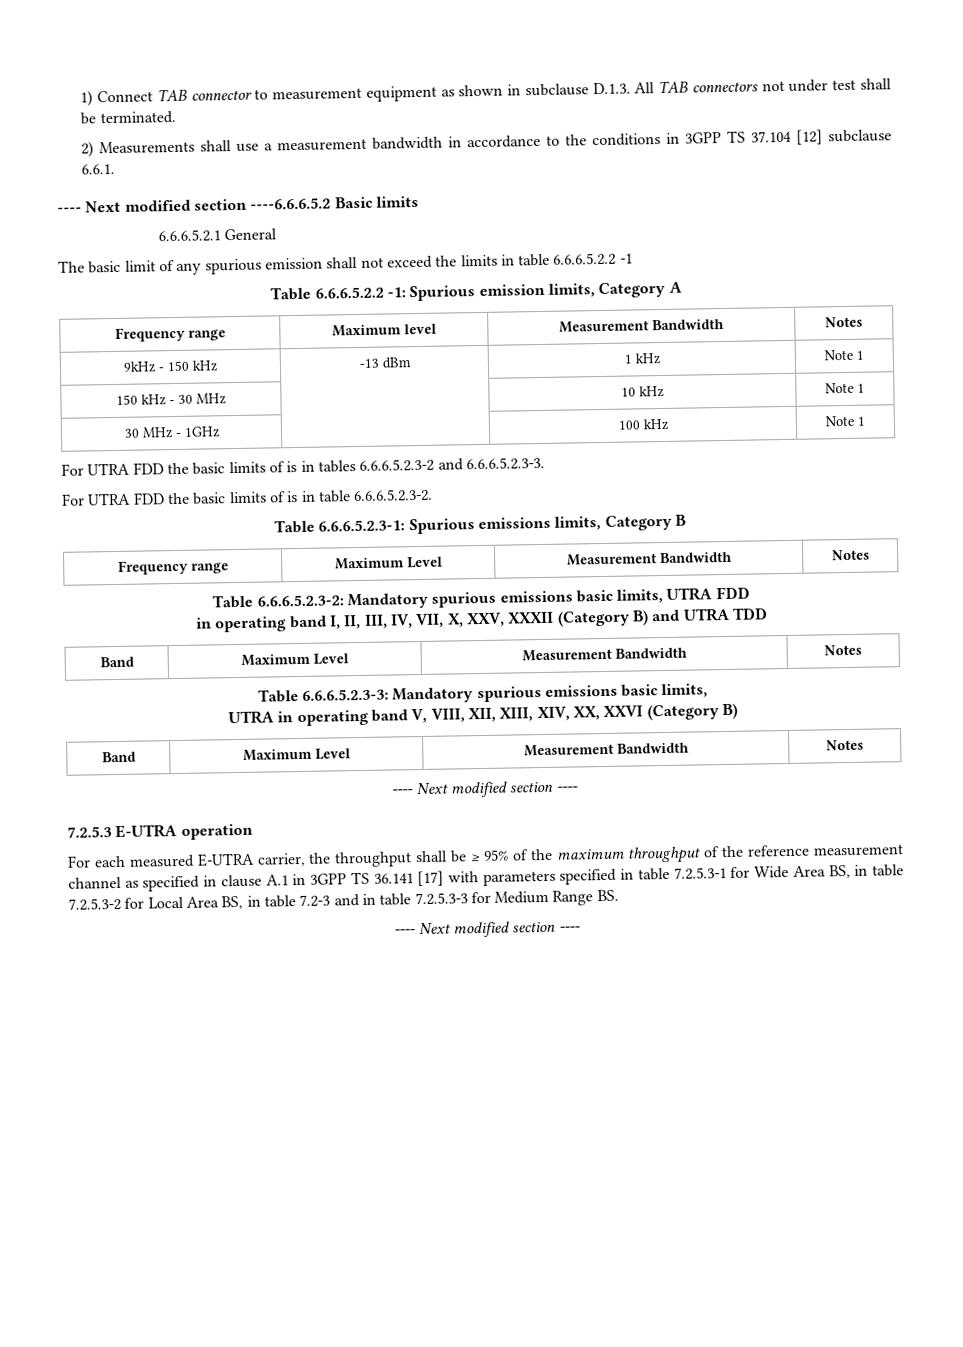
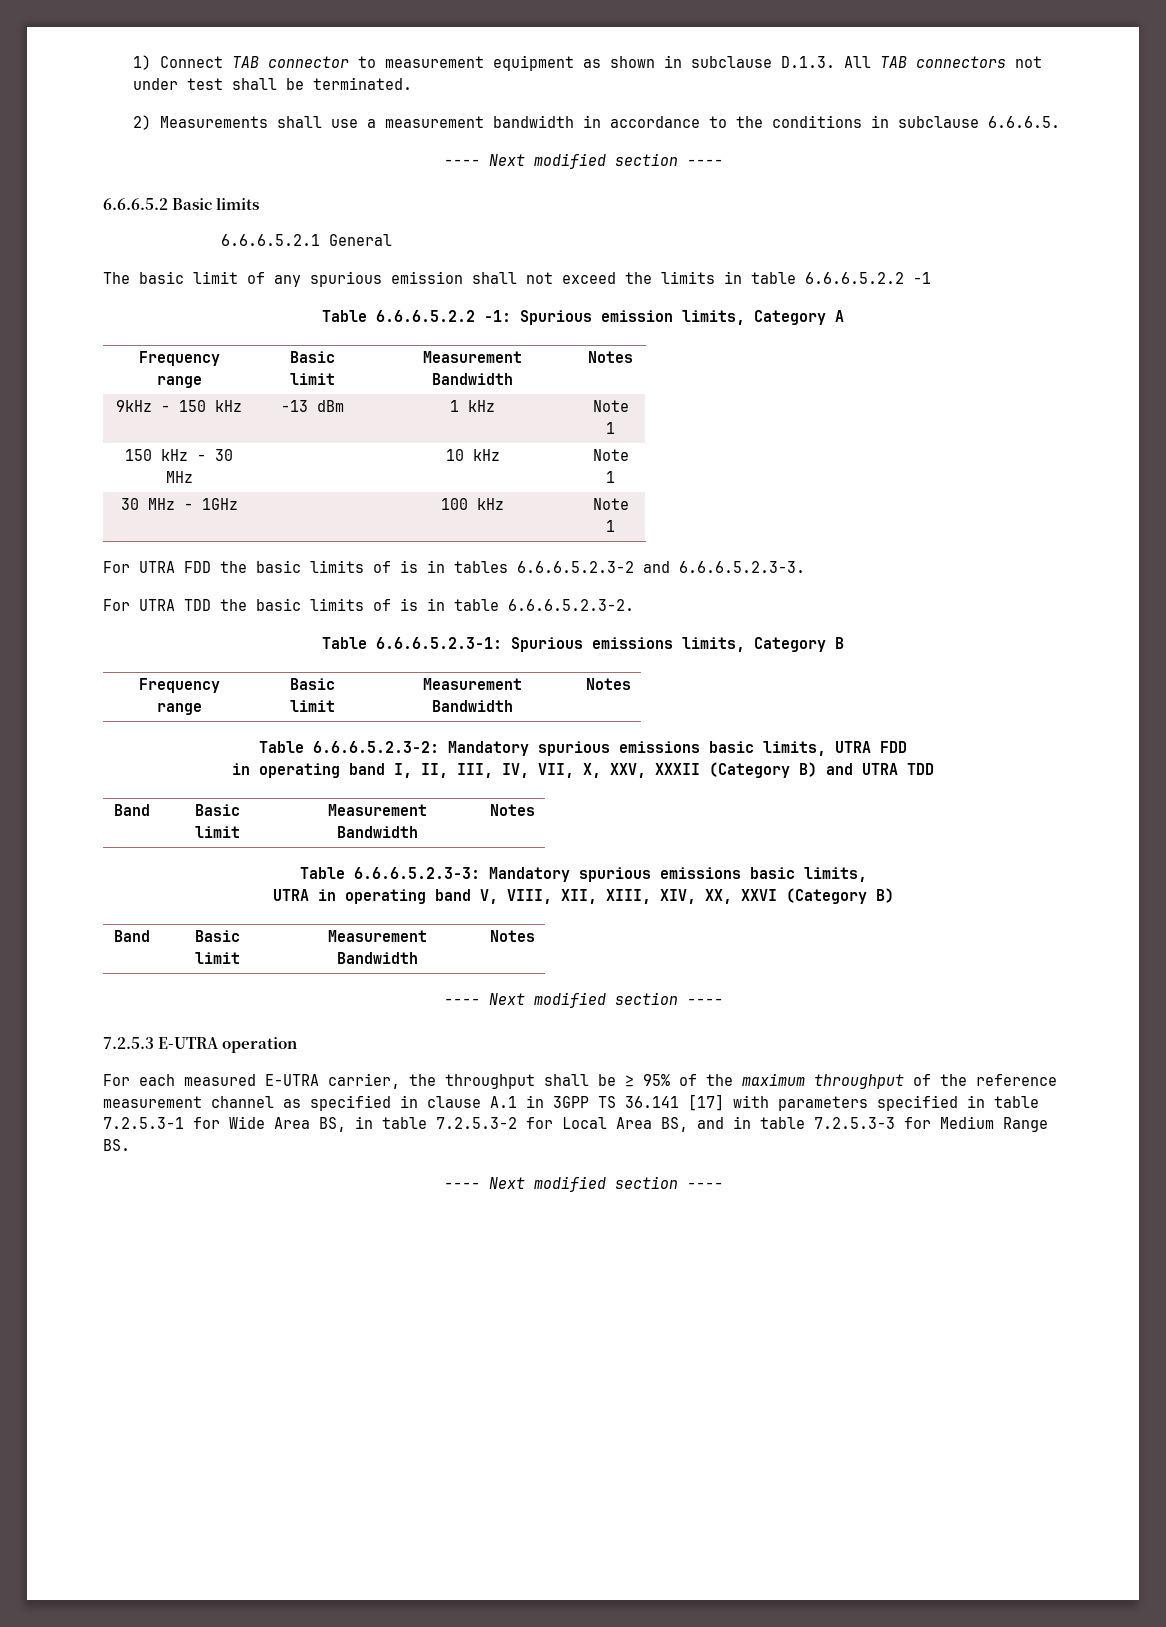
- 2) Measurements shall use a measurement bandwidth in accordance to the conditions in 3GPP TS 37.104 [12] subclause 6.6.1.
- ---- Next modified section ----6.6.6.5.2 Basic limits
+ 2) Measurements shall use a measurement bandwidth in accordance to the conditions in subclause 6.6.6.5.
+ ---- Next modified section ----
+ 6.6.6.5.2 Basic limits
  Table 6.6.6.5.2.2 -1: Spurious emission limits, Category A
- Frequency range | Maximum level | Measurement Bandwidth | Notes
+ Frequency range | Basic limit | Measurement Bandwidth | Notes
- For UTRA FDD the basic limits of is in table 6.6.6.5.2.3-2.
+ For UTRA TDD the basic limits of is in table 6.6.6.5.2.3-2.
  Table 6.6.6.5.2.3-1: Spurious emissions limits, Category B
- Frequency range | Maximum Level | Measurement Bandwidth | Notes
+ Frequency range | Basic limit | Measurement Bandwidth | Notes
  in operating band I, II, III, IV, VII, X, XXV, XXXII (Category B) and UTRA TDD
- Band | Maximum Level | Measurement Bandwidth | Notes
+ Band | Basic limit | Measurement Bandwidth | Notes
  UTRA in operating band V, VIII, XII, XIII, XIV, XX, XXVI (Category B)
- Band | Maximum Level | Measurement Bandwidth | Notes
+ Band | Basic limit | Measurement Bandwidth | Notes
- For each measured E-UTRA carrier, the throughput shall be ≥ 95% of the maximum throughput of the reference measurement channel as specified in clause A.1 in 3GPP TS 36.141 [17] with parameters specified in table 7.2.5.3-1 for Wide Area BS, in table 7.2.5.3-2 for Local Area BS, in table 7.2-3 and in table 7.2.5.3-3 for Medium Range BS.
+ For each measured E-UTRA carrier, the throughput shall be ≥ 95% of the maximum throughput of the reference measurement channel as specified in clause A.1 in 3GPP TS 36.141 [17] with parameters specified in table 7.2.5.3-1 for Wide Area BS, in table 7.2.5.3-2 for Local Area BS, and in table 7.2.5.3-3 for Medium Range BS.

